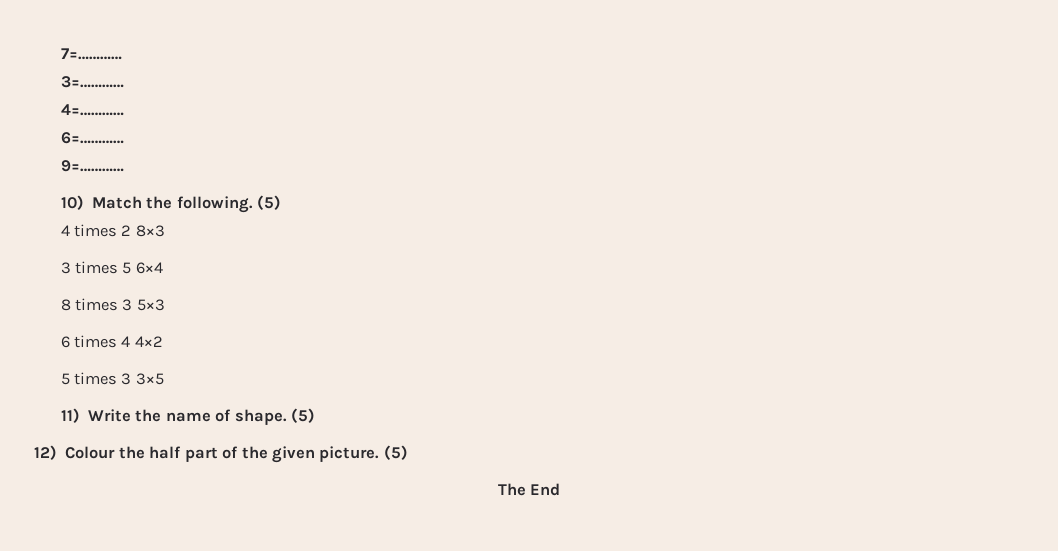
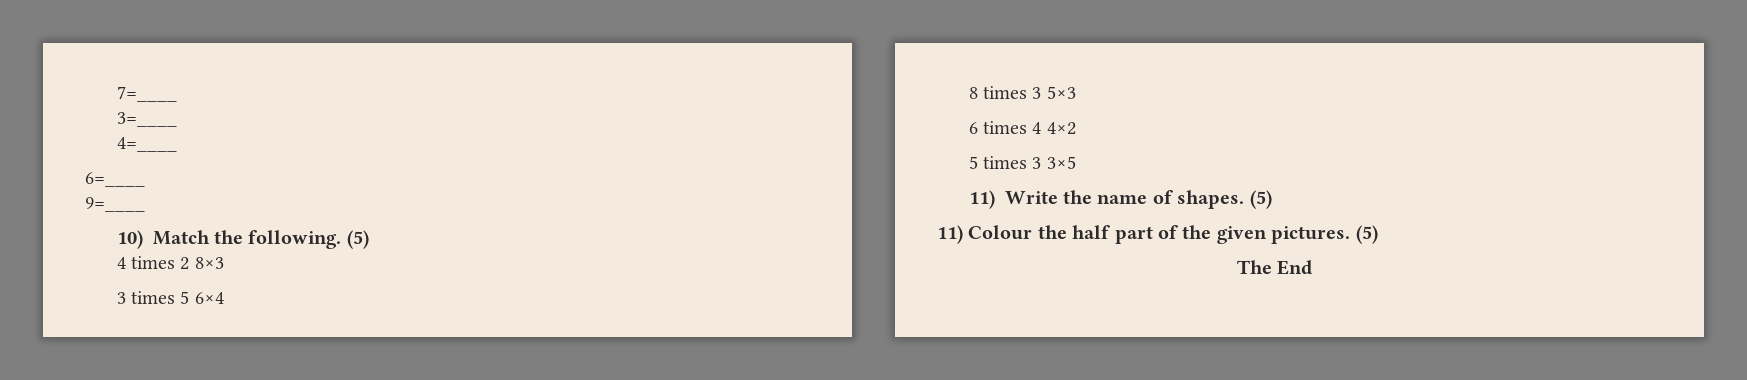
- 7=…………
- 3=…………
- 4=…………
- 6=…………
- 9=…………
+ 7=____
+ 3=____
+ 4=____
+ 6=____
+ 9=____
- 11) Write the name of shape. (5)
- 12) Colour the half part of the given picture.
+ 11) Write the name of shapes. (5)
+ 11) Colour the half part of the given pictures.

